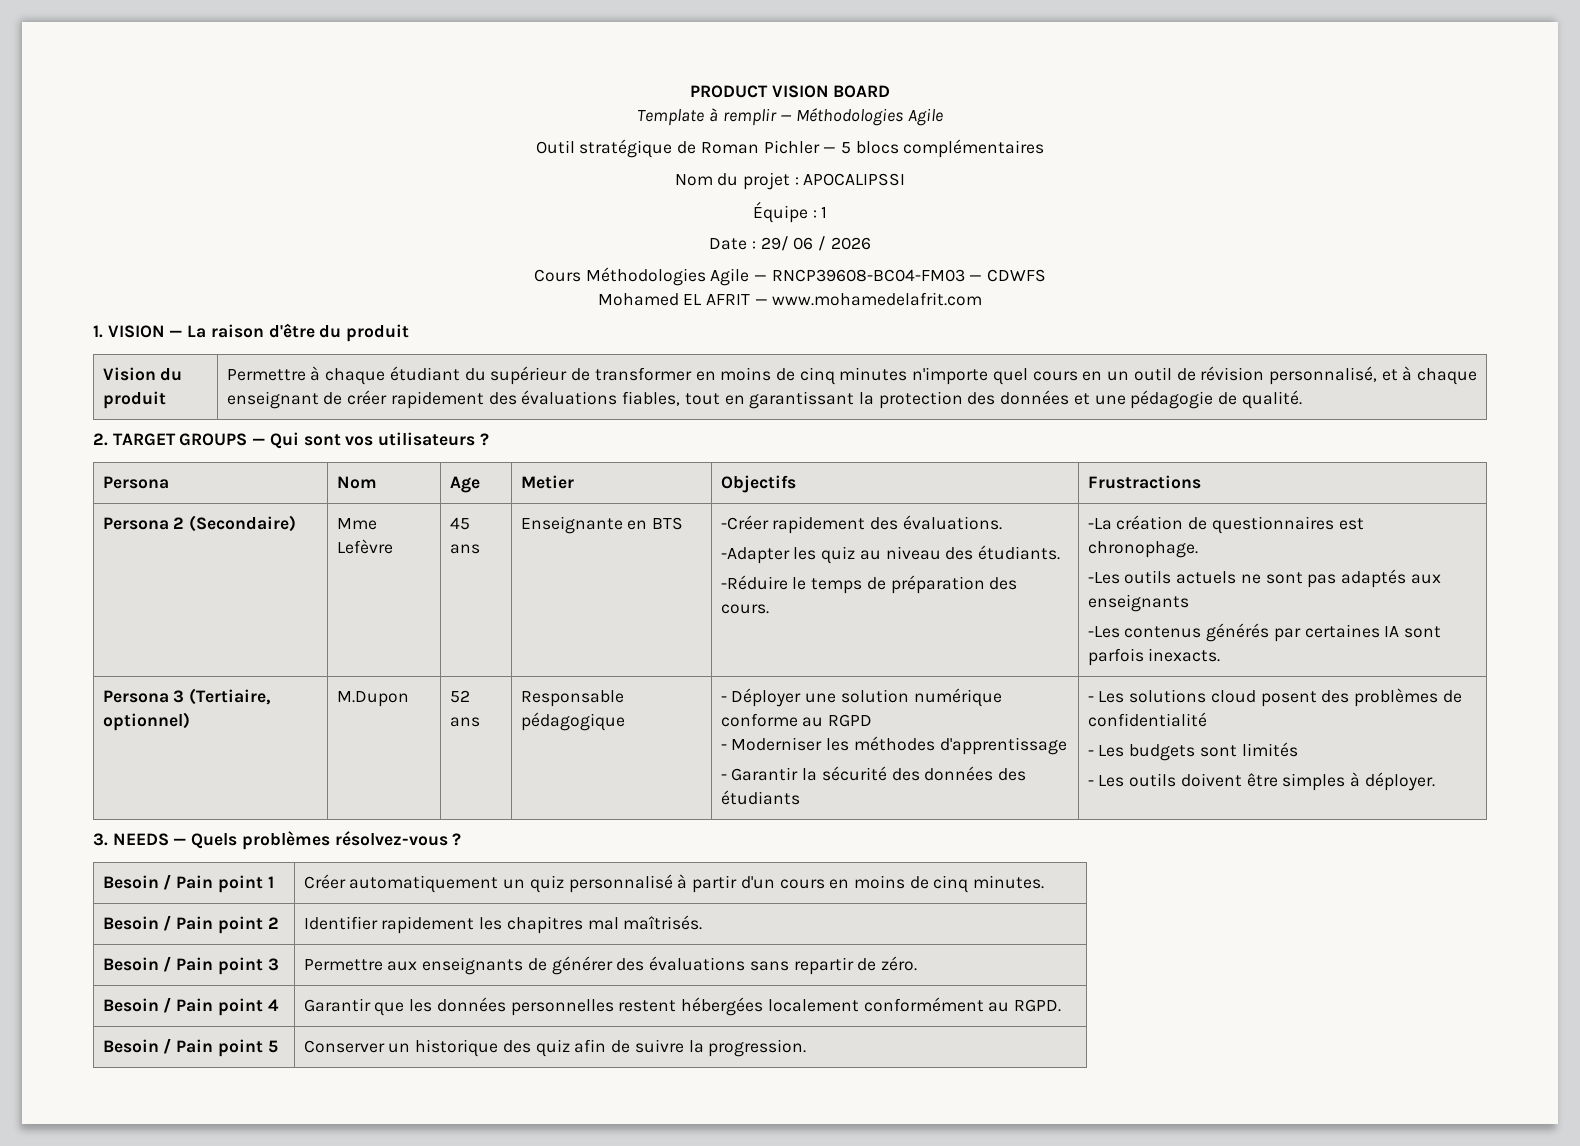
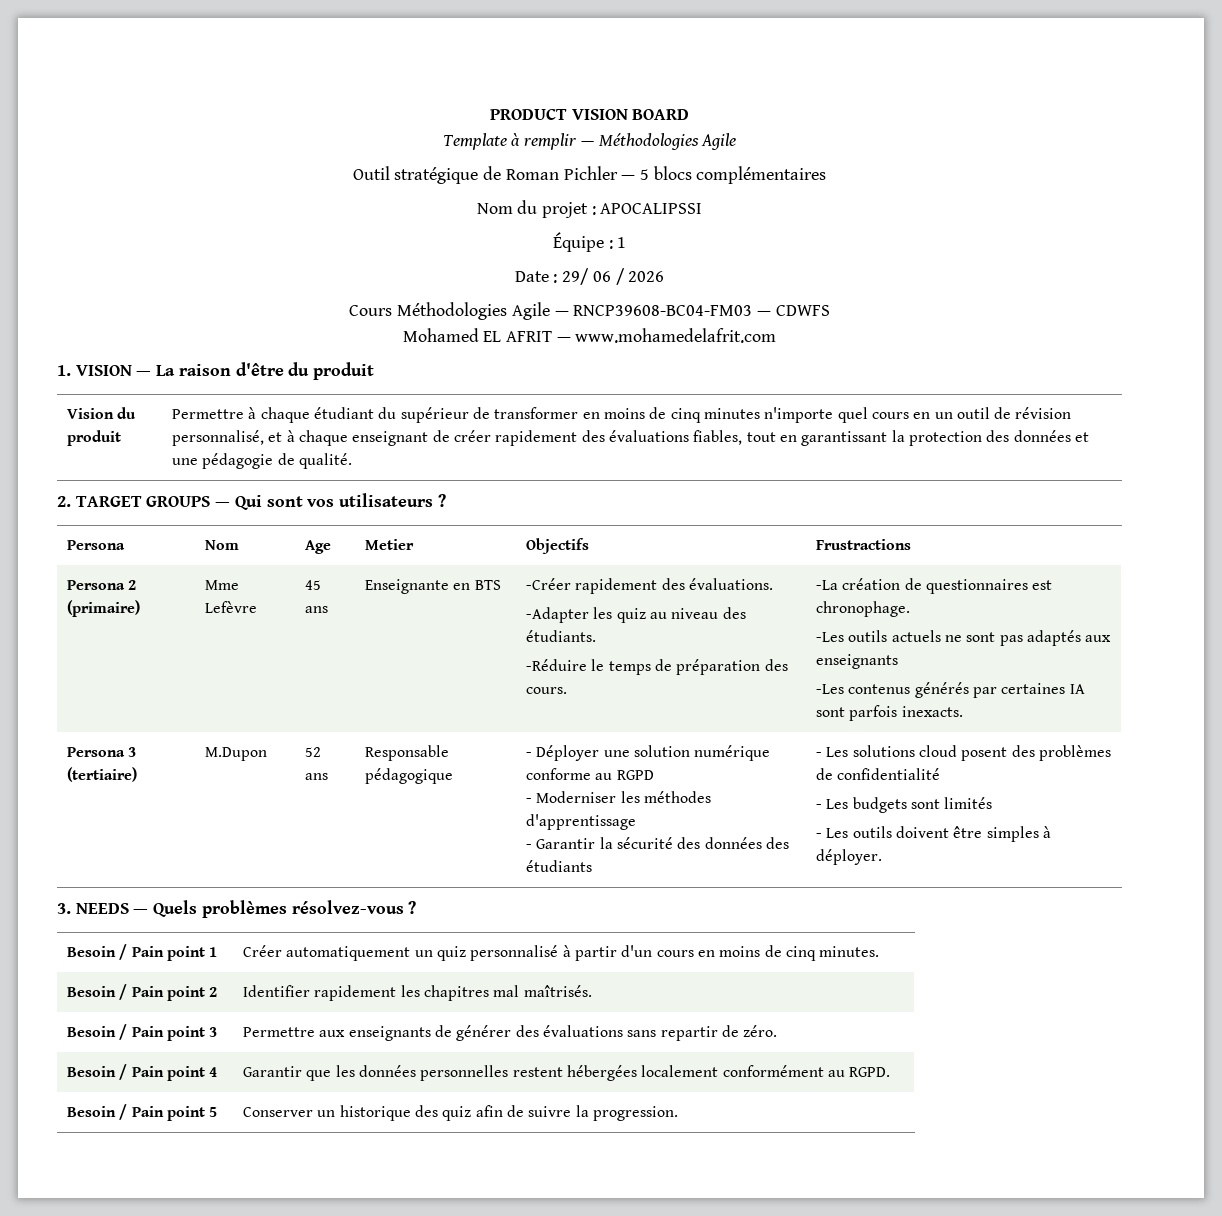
- Persona 2 (Secondaire)
+ Persona 2 (primaire)
- Persona 3 (Tertiaire, optionnel)
+ Persona 3 (tertiaire)

